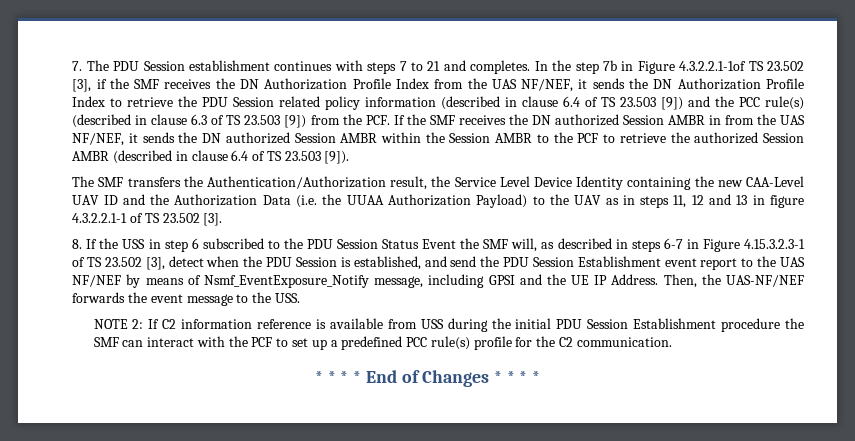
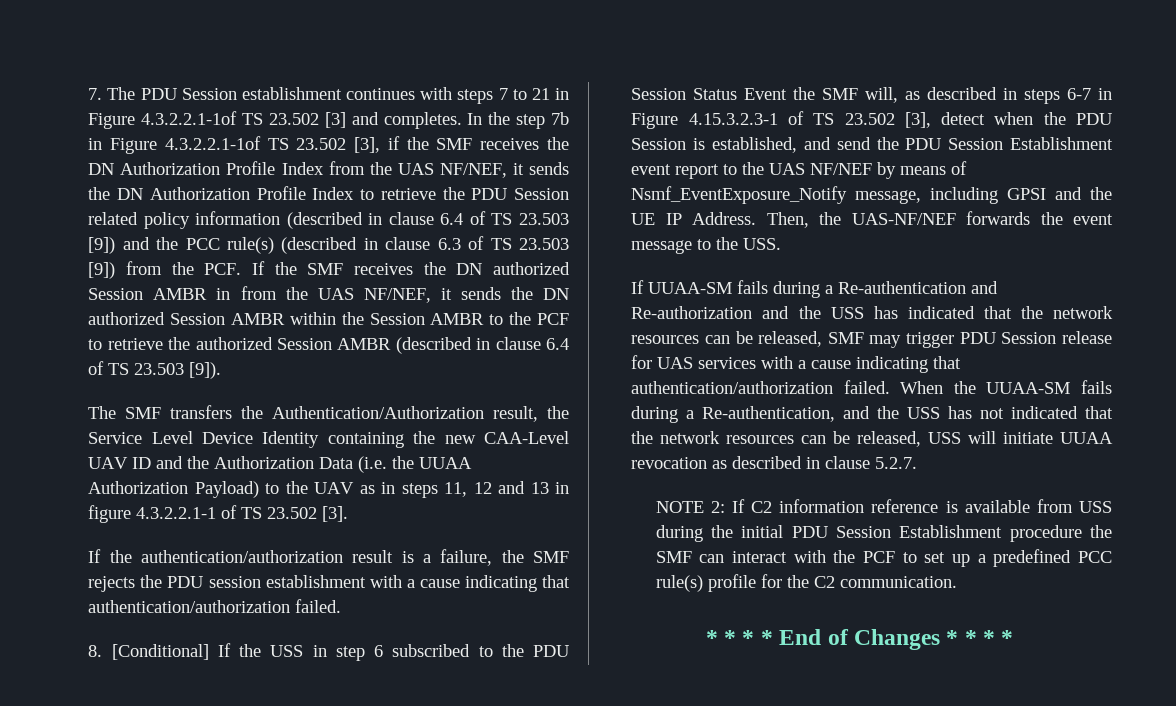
- 7. The PDU Session establishment continues with steps 7 to 21 and completes.
+ 7. The PDU Session establishment continues with steps 7 to 21 in Figure 4.3.2.2.1-1of TS 23.502 [3] and completes.
+ If the authentication/authorization result is a failure, the SMF rejects the PDU session establishment with a cause indicating that authentication/authorization failed.
- 8. If the USS in step 6 subscribed to the PDU Session Status Event the SMF will, as described in steps 6-7 in Figure 4.15.3.2.3-1 of TS 23.502 [3], detect when the PDU Session is established, and send the PDU Session Establishment event report to the UAS NF/NEF by means of Nsmf_EventExposure_Notify message, including GPSI and the UE IP Address.
+ 8. [Conditional] If the USS in step 6 subscribed to the PDU Session Status Event the SMF will, as described in steps 6-7 in Figure 4.15.3.2.3-1 of TS 23.502 [3], detect when the PDU Session is established, and send the PDU Session Establishment event report to the UAS NF/NEF by means of Nsmf_EventExposure_Notify message, including GPSI and the UE IP Address.
+ If UUAA-SM fails during a Re-authentication and Re-authorization and the USS has indicated that the network resources can be released, SMF may trigger PDU Session release for UAS services with a cause indicating that authentication/authorization failed. When the UUAA-SM fails during a Re-authentication, and the USS has not indicated that the network resources can be released, USS will initiate UUAA revocation as described in clause 5.2.7.

